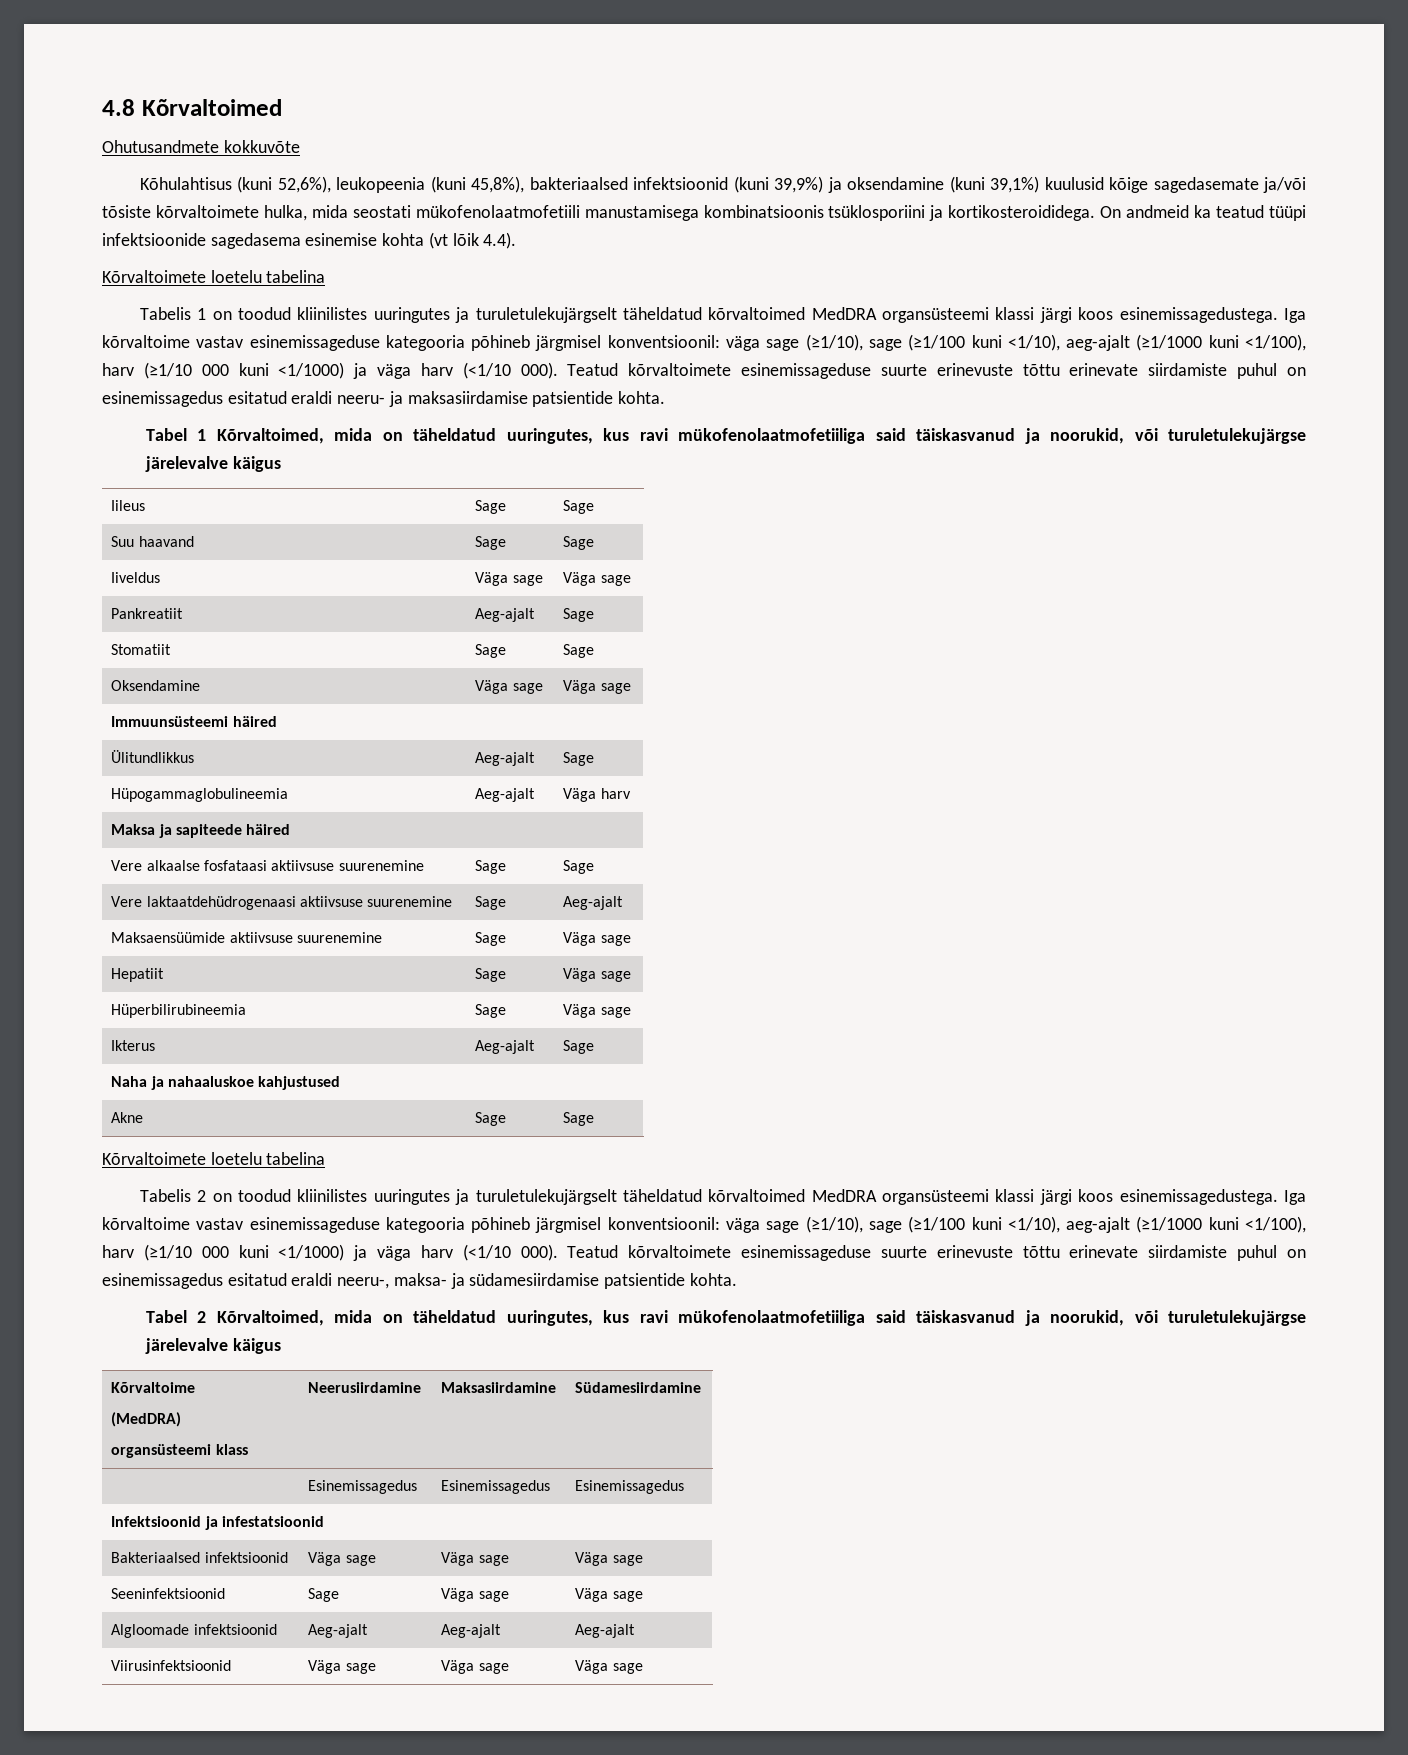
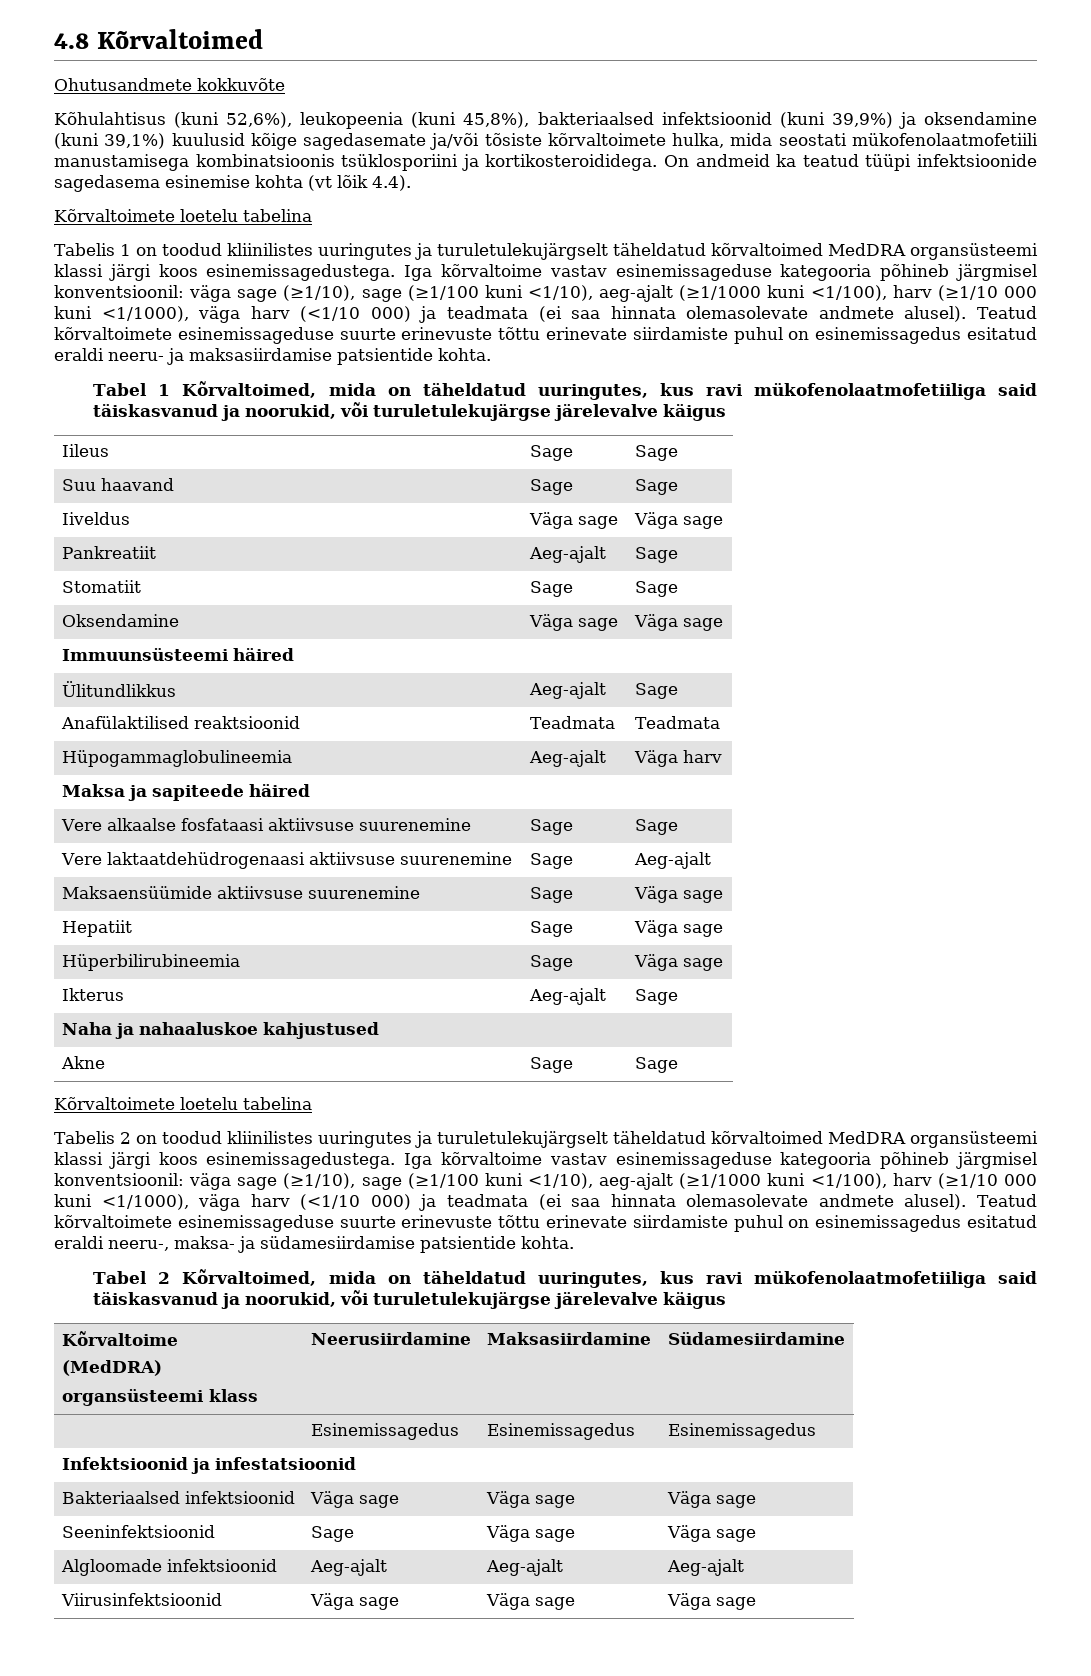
- Tabelis 1 on toodud kliinilistes uuringutes ja turuletulekujärgselt täheldatud kõrvaltoimed MedDRA organsüsteemi klassi järgi koos esinemissagedustega. Iga kõrvaltoime vastav esinemissageduse kategooria põhineb järgmisel konventsioonil: väga sage (≥1/10), sage (≥1/100 kuni <1/10), aeg-ajalt (≥1/1000 kuni <1/100), harv (≥1/10 000 kuni <1/1000) ja väga harv (<1/10 000).
+ Tabelis 1 on toodud kliinilistes uuringutes ja turuletulekujärgselt täheldatud kõrvaltoimed MedDRA organsüsteemi klassi järgi koos esinemissagedustega. Iga kõrvaltoime vastav esinemissageduse kategooria põhineb järgmisel konventsioonil: väga sage (≥1/10), sage (≥1/100 kuni <1/10), aeg-ajalt (≥1/1000 kuni <1/100), harv (≥1/10 000 kuni <1/1000), väga harv (<1/10 000) ja teadmata (ei saa hinnata olemasolevate andmete alusel).
+ Anafülaktilised reaktsioonid | Teadmata | Teadmata
- Tabelis 2 on toodud kliinilistes uuringutes ja turuletulekujärgselt täheldatud kõrvaltoimed MedDRA organsüsteemi klassi järgi koos esinemissagedustega. Iga kõrvaltoime vastav esinemissageduse kategooria põhineb järgmisel konventsioonil: väga sage (≥1/10), sage (≥1/100 kuni <1/10), aeg-ajalt (≥1/1000 kuni <1/100), harv (≥1/10 000 kuni <1/1000) ja väga harv (<1/10 000).
+ Tabelis 2 on toodud kliinilistes uuringutes ja turuletulekujärgselt täheldatud kõrvaltoimed MedDRA organsüsteemi klassi järgi koos esinemissagedustega. Iga kõrvaltoime vastav esinemissageduse kategooria põhineb järgmisel konventsioonil: väga sage (≥1/10), sage (≥1/100 kuni <1/10), aeg-ajalt (≥1/1000 kuni <1/100), harv (≥1/10 000 kuni <1/1000), väga harv (<1/10 000) ja teadmata (ei saa hinnata olemasolevate andmete alusel).

